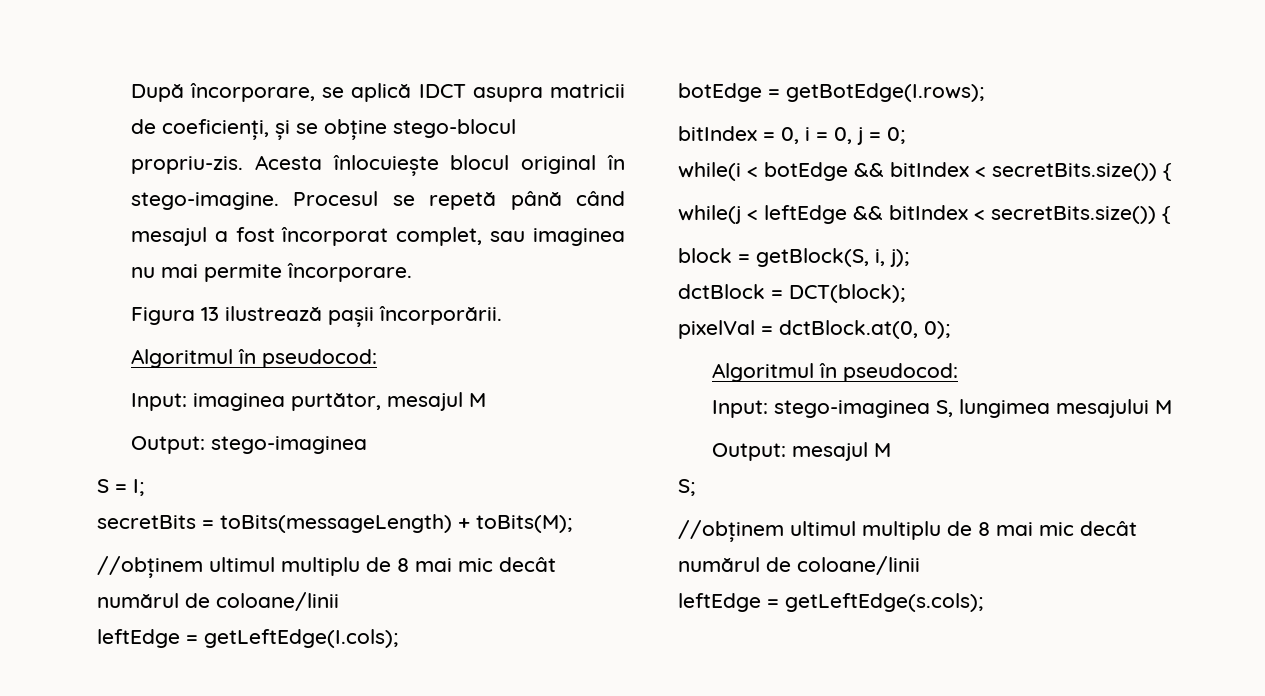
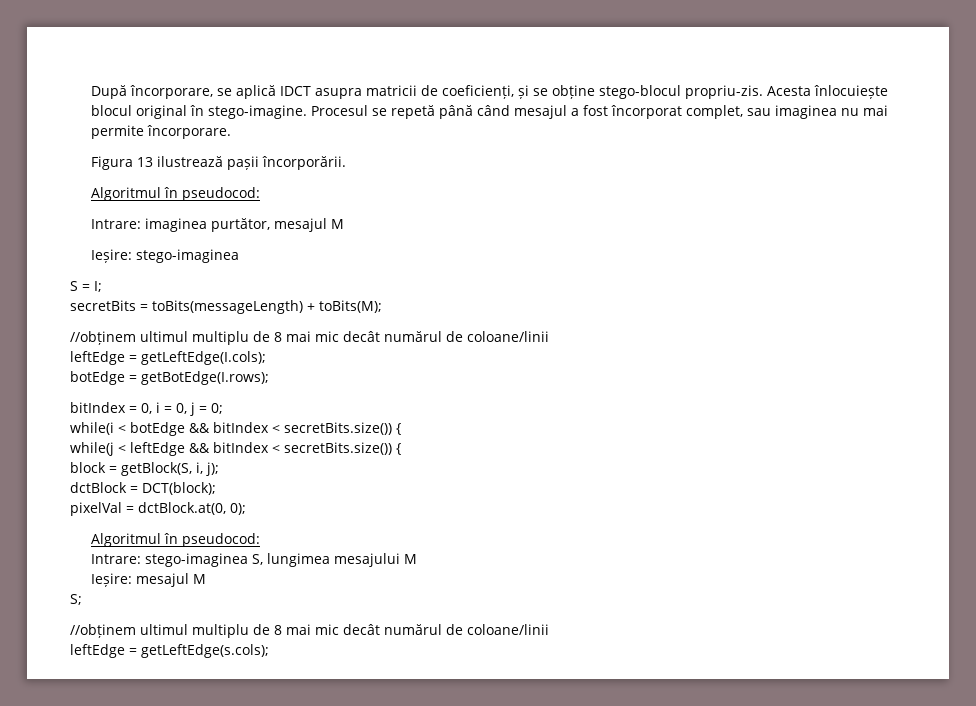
- Input: imaginea purtător, mesajul M
+ Intrare: imaginea purtător, mesajul M
- Output: stego-imaginea
+ Ieșire: stego-imaginea
- Input: stego-imaginea S, lungimea mesajului M
+ Intrare: stego-imaginea S, lungimea mesajului M
- Output: mesajul M
+ Ieșire: mesajul M

